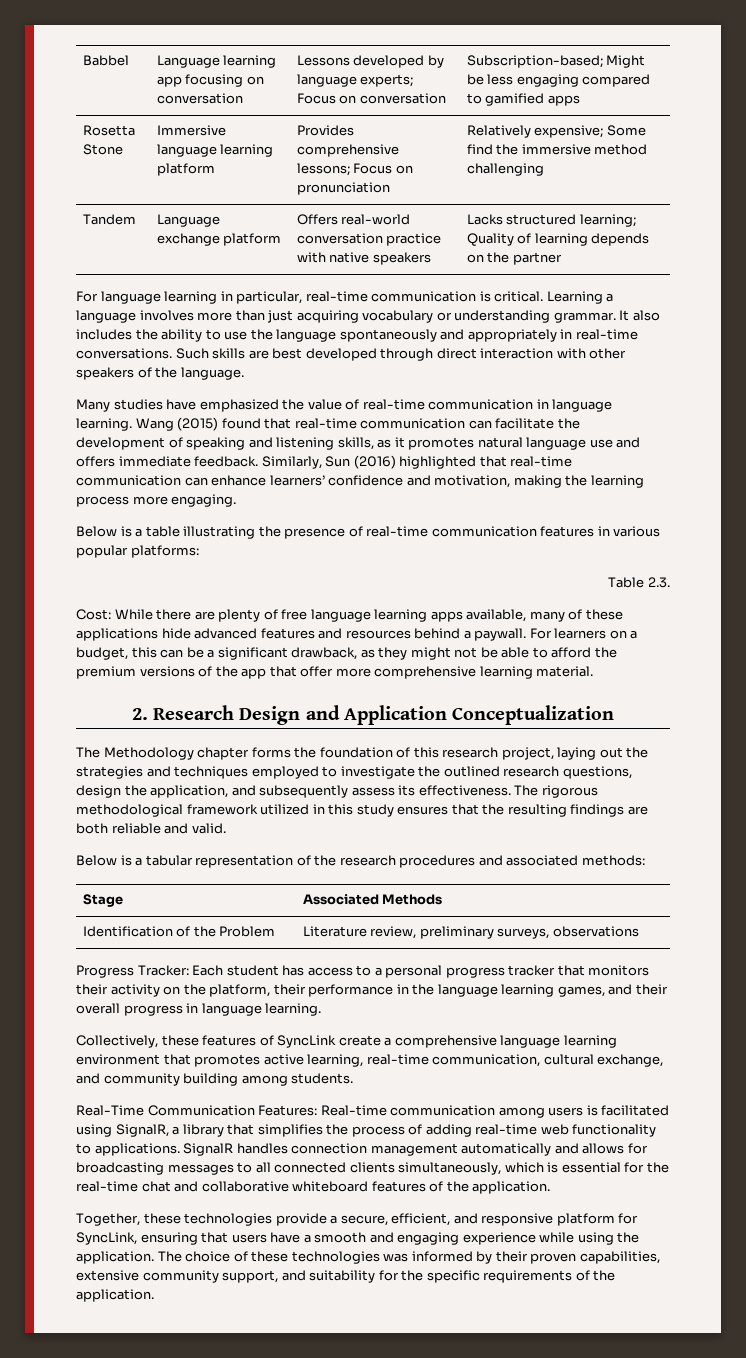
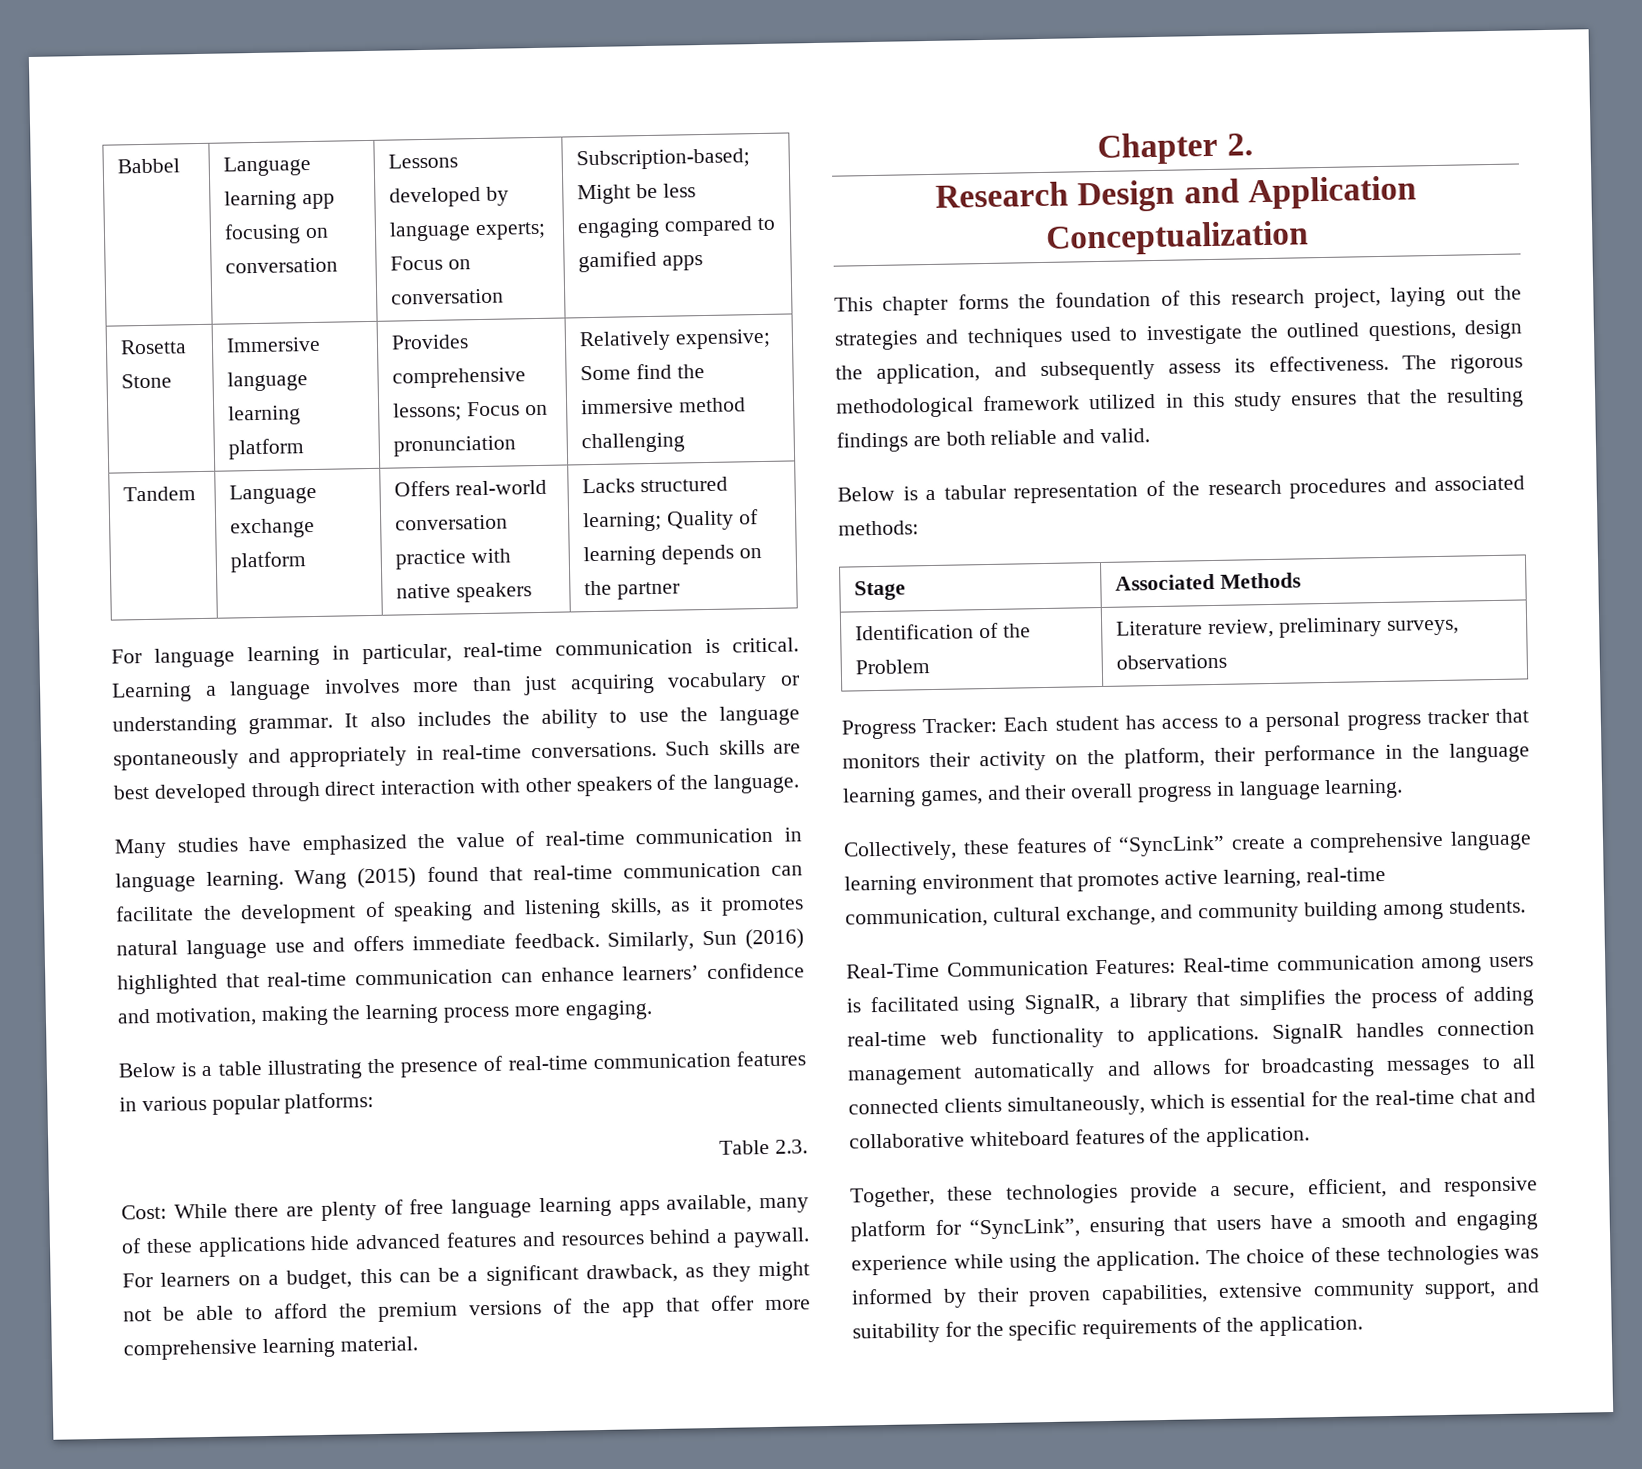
- 2. Research Design and Application Conceptualization
+ Chapter 2.
+ Research Design and Application Conceptualization
- The Methodology chapter forms the foundation of this research project, laying out the strategies and techniques employed to investigate the outlined research questions, design the application, and subsequently assess its effectiveness.
+ This chapter forms the foundation of this research project, laying out the strategies and techniques used to investigate the outlined questions, design the application, and subsequently assess its effectiveness.
- Collectively, these features of SyncLink create a comprehensive language learning environment that promotes active learning, real-time communication, cultural exchange, and community building among students.
+ Collectively, these features of “SyncLink” create a comprehensive language learning environment that promotes active learning, real-time communication, cultural exchange, and community building among students.
- Together, these technologies provide a secure, efficient, and responsive platform for SyncLink, ensuring that users have a smooth and engaging experience while using the application.
+ Together, these technologies provide a secure, efficient, and responsive platform for “SyncLink”, ensuring that users have a smooth and engaging experience while using the application.

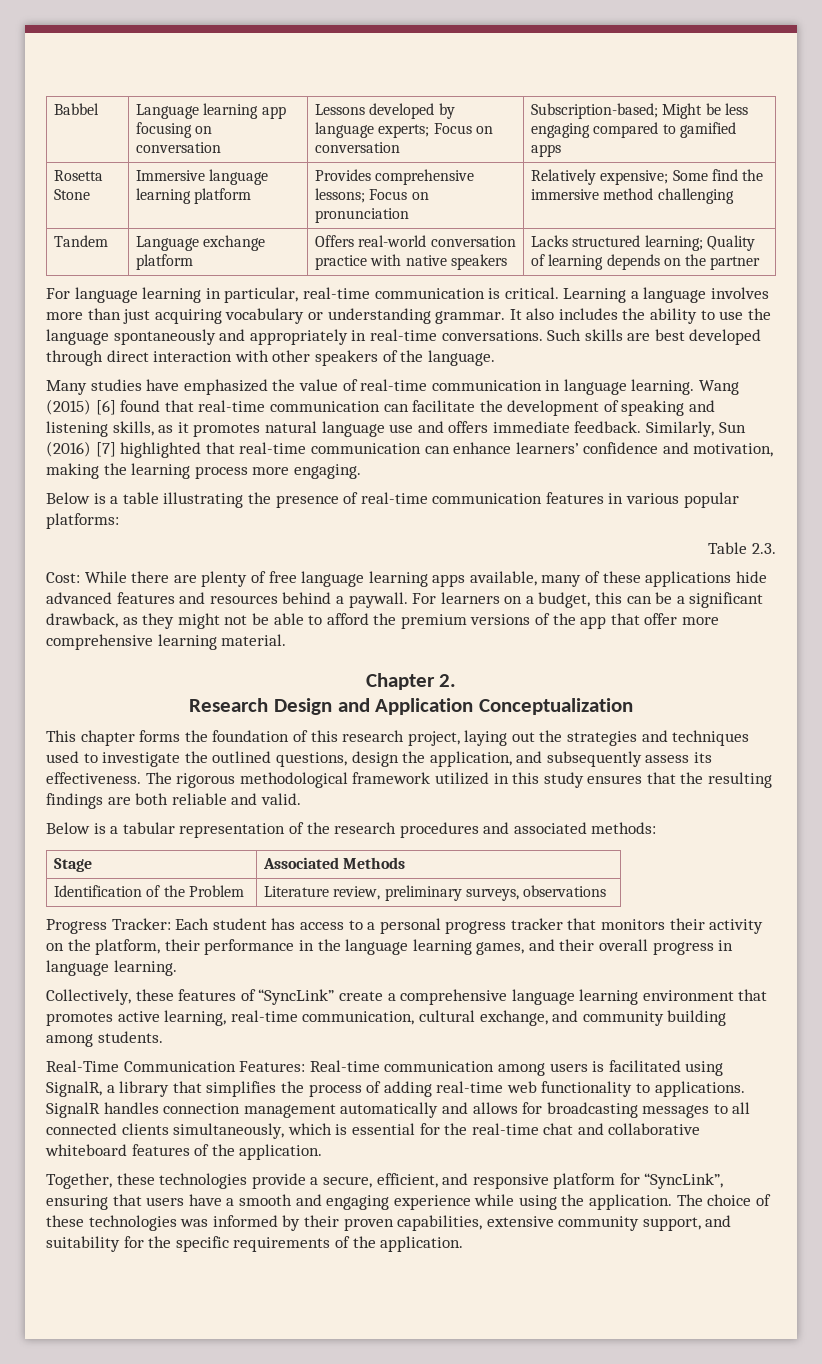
- Wang (2015) found that real-time communication can facilitate the development of speaking and listening skills, as it promotes natural language use and offers immediate feedback.
+ Wang (2015) [6] found that real-time communication can facilitate the development of speaking and listening skills, as it promotes natural language use and offers immediate feedback.
- Similarly, Sun (2016) highlighted that real-time communication can enhance learners’ confidence and motivation, making the learning process more engaging.
+ Similarly, Sun (2016) [7] highlighted that real-time communication can enhance learners’ confidence and motivation, making the learning process more engaging.

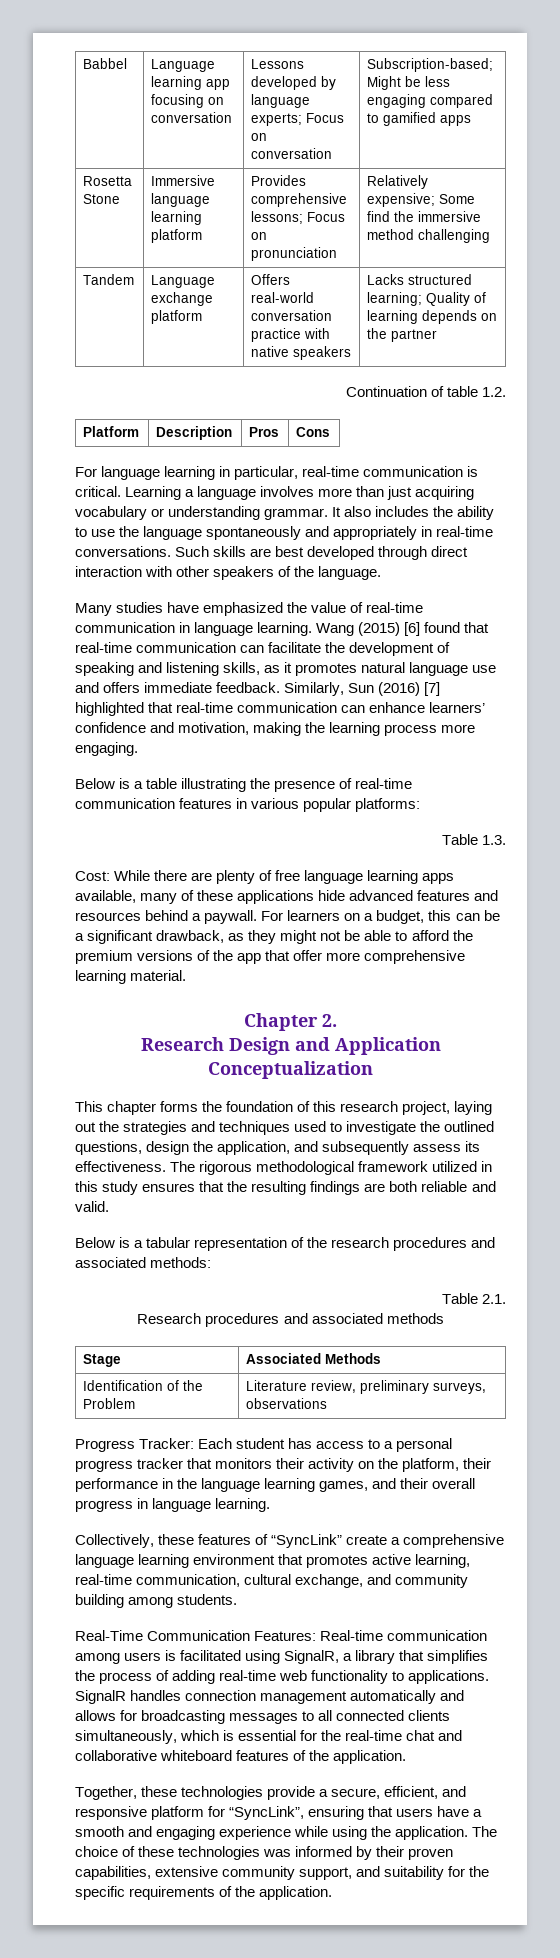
+ Continuation of table 1.2.
+ Platform | Description | Pros | Cons
- Table 2.3.
+ Table 1.3.
+ Table 2.1.
+ Research procedures and associated methods

